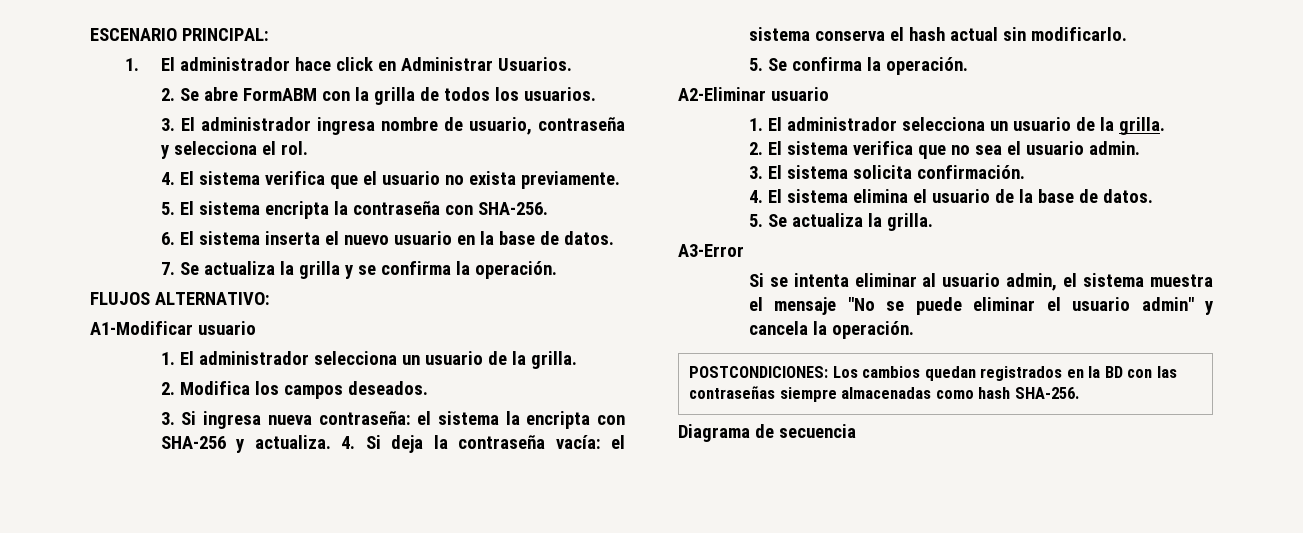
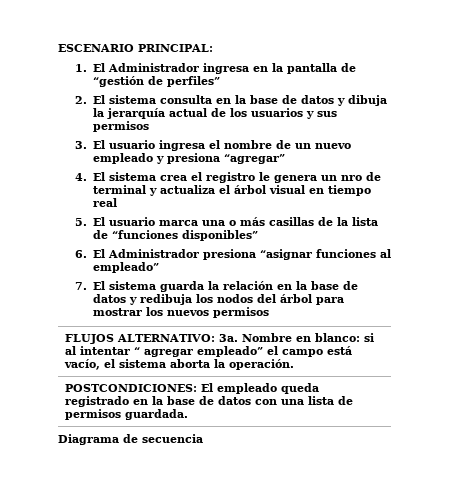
- 1. El administrador hace click en Administrar Usuarios.
- 2. Se abre FormABM con la grilla de todos los usuarios.
- 3. El administrador ingresa nombre de usuario, contraseña y selecciona el rol.
- 4. El sistema verifica que el usuario no exista previamente.
- 5. El sistema encripta la contraseña con SHA-256.
- 6. El sistema inserta el nuevo usuario en la base de datos.
- 7. Se actualiza la grilla y se confirma la operación.
- FLUJOS ALTERNATIVO:
- A1-Modificar usuario
- 1. El administrador selecciona un usuario de la grilla.
- 2. Modifica los campos deseados.
- 3. Si ingresa nueva contraseña: el sistema la encripta con SHA-256 y actualiza. 4. Si deja la contraseña vacía: el sistema conserva el hash actual sin modificarlo.
- 5. Se confirma la operación.
- A2-Eliminar usuario
- 1. El administrador selecciona un usuario de la grilla.
- 2. El sistema verifica que no sea el usuario admin.
- 3. El sistema solicita confirmación.
- 4. El sistema elimina el usuario de la base de datos.
- 5. Se actualiza la grilla.
- A3-Error
- Si se intenta eliminar al usuario admin, el sistema muestra el mensaje "No se puede eliminar el usuario admin" y cancela la operación.
- POSTCONDICIONES: Los cambios quedan registrados en la BD con las contraseñas siempre almacenadas como hash SHA-256.
+ 1. El Administrador ingresa en la pantalla de “gestión de perfiles”
+ 2. El sistema consulta en la base de datos y dibuja la jerarquía actual de los usuarios y sus permisos
+ 3. El usuario ingresa el nombre de un nuevo empleado y presiona “agregar”
+ 4. El sistema crea el registro le genera un nro de terminal y actualiza el árbol visual en tiempo real
+ 5. El usuario marca una o más casillas de la lista de “funciones disponibles”
+ 6. El Administrador presiona “asignar funciones al empleado”
+ 7. El sistema guarda la relación en la base de datos y redibuja los nodos del árbol para mostrar los nuevos permisos
+ FLUJOS ALTERNATIVO: 3a. Nombre en blanco: si al intentar “ agregar empleado” el campo está vacío, el sistema aborta la operación.
+ POSTCONDICIONES: El empleado queda registrado en la base de datos con una lista de permisos guardada.

